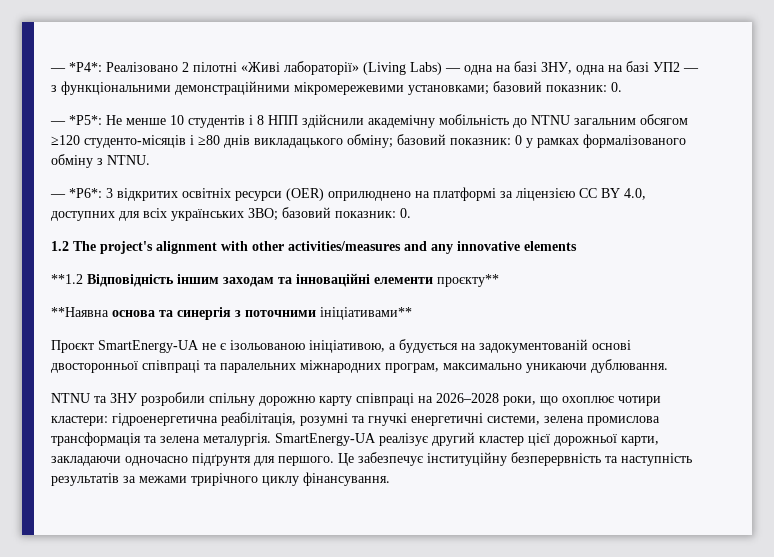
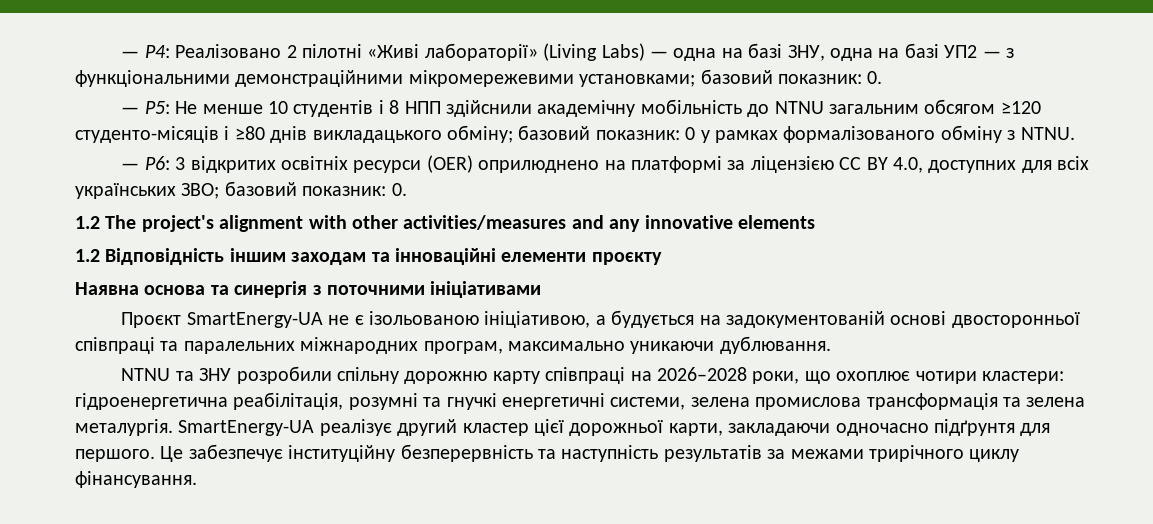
- — *Р4*: Реалізовано 2 пілотні «Живі лабораторії» (Living Labs) — одна на базі ЗНУ, одна на базі УП2 — з функціональними демонстраційними мікромережевими установками; базовий показник: 0.
+ — Р4: Реалізовано 2 пілотні «Живі лабораторії» (Living Labs) — одна на базі ЗНУ, одна на базі УП2 — з функціональними демонстраційними мікромережевими установками; базовий показник: 0.
- — *Р5*: Не менше 10 студентів і 8 НПП здійснили академічну мобільність до NTNU загальним обсягом ≥120 студенто-місяців і ≥80 днів викладацького обміну; базовий показник: 0 у рамках формалізованого обміну з NTNU.
+ — Р5: Не менше 10 студентів і 8 НПП здійснили академічну мобільність до NTNU загальним обсягом ≥120 студенто-місяців і ≥80 днів викладацького обміну; базовий показник: 0 у рамках формалізованого обміну з NTNU.
- — *Р6*: 3 відкритих освітніх ресурси (OER) оприлюднено на платформі за ліцензією CC BY 4.0, доступних для всіх українських ЗВО; базовий показник: 0.
+ — Р6: 3 відкритих освітніх ресурси (OER) оприлюднено на платформі за ліцензією CC BY 4.0, доступних для всіх українських ЗВО; базовий показник: 0.
- **1.2 Відповідність іншим заходам та інноваційні елементи проєкту**
- **Наявна основа та синергія з поточними ініціативами**
+ 1.2 Відповідність іншим заходам та інноваційні елементи проєкту
+ Наявна основа та синергія з поточними ініціативами

